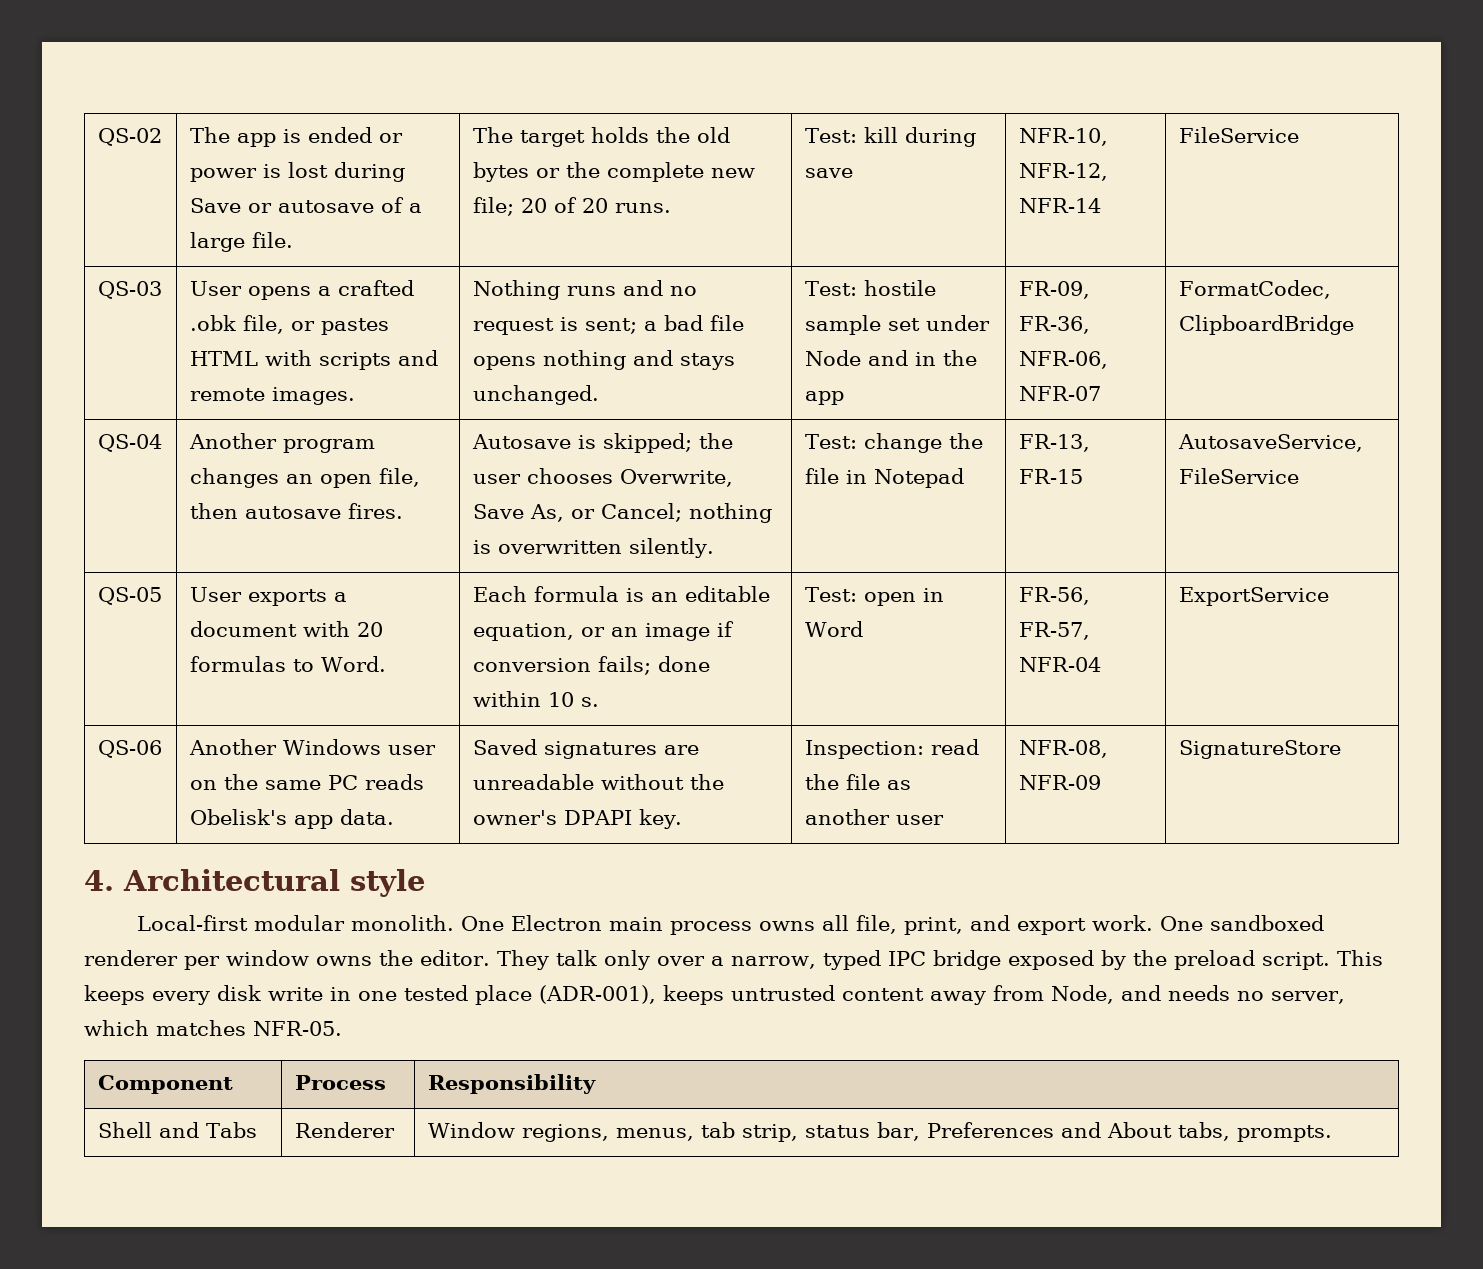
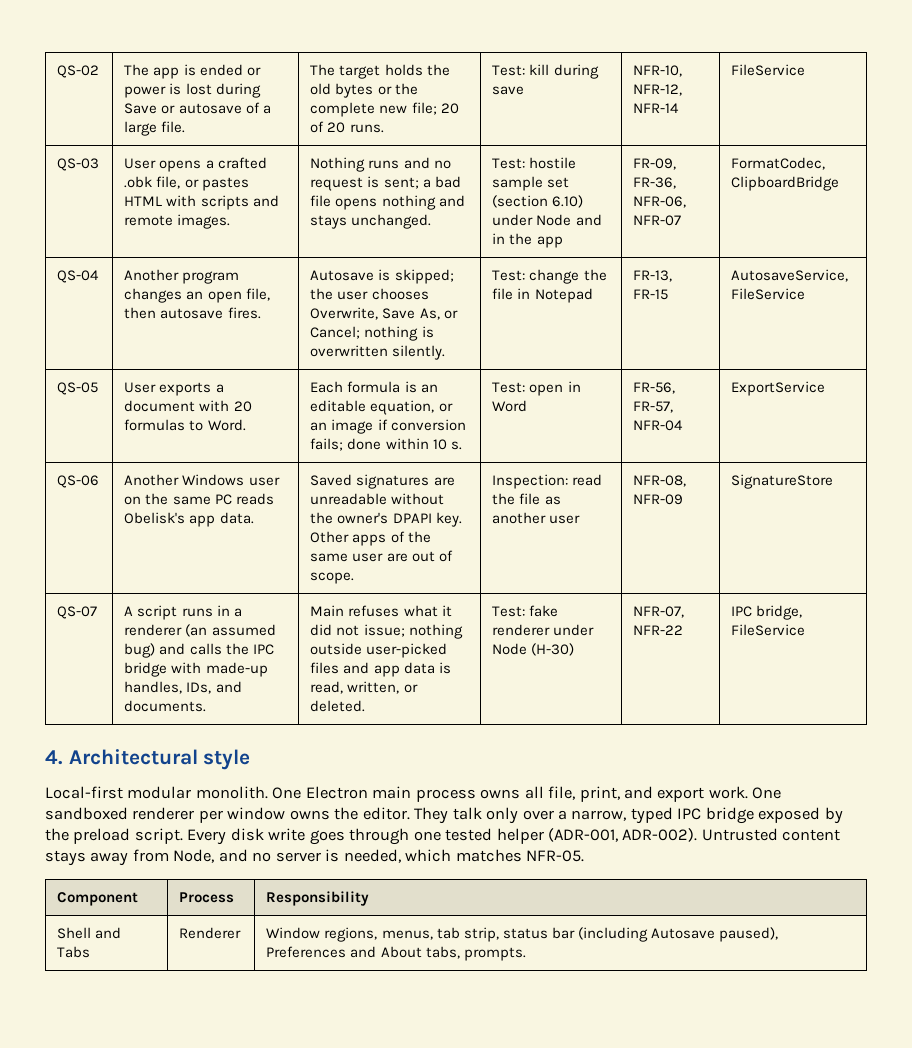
- Test: hostile sample set under Node and in the app
+ Test: hostile sample set (section 6.10) under Node and in the app
+ Other apps of the same user are out of scope.
+ QS-07 | A script runs in a renderer (an assumed bug) and calls the IPC bridge with made-up handles, IDs, and documents. | Main refuses what it did not issue; nothing outside user-picked files and app data is read, written, or deleted. | Test: fake renderer under Node (H-30) | NFR-07, NFR-22 | IPC bridge, FileService
- This keeps every disk write in one tested place (ADR-001), keeps untrusted content away from Node, and needs no server, which matches NFR-05.
+ Every disk write goes through one tested helper (ADR-001, ADR-002). Untrusted content stays away from Node, and no server is needed, which matches NFR-05.
- Shell and Tabs | Renderer | Window regions, menus, tab strip, status bar, Preferences and About tabs, prompts.
+ Shell and Tabs | Renderer | Window regions, menus, tab strip, status bar (including Autosave paused), Preferences and About tabs, prompts.

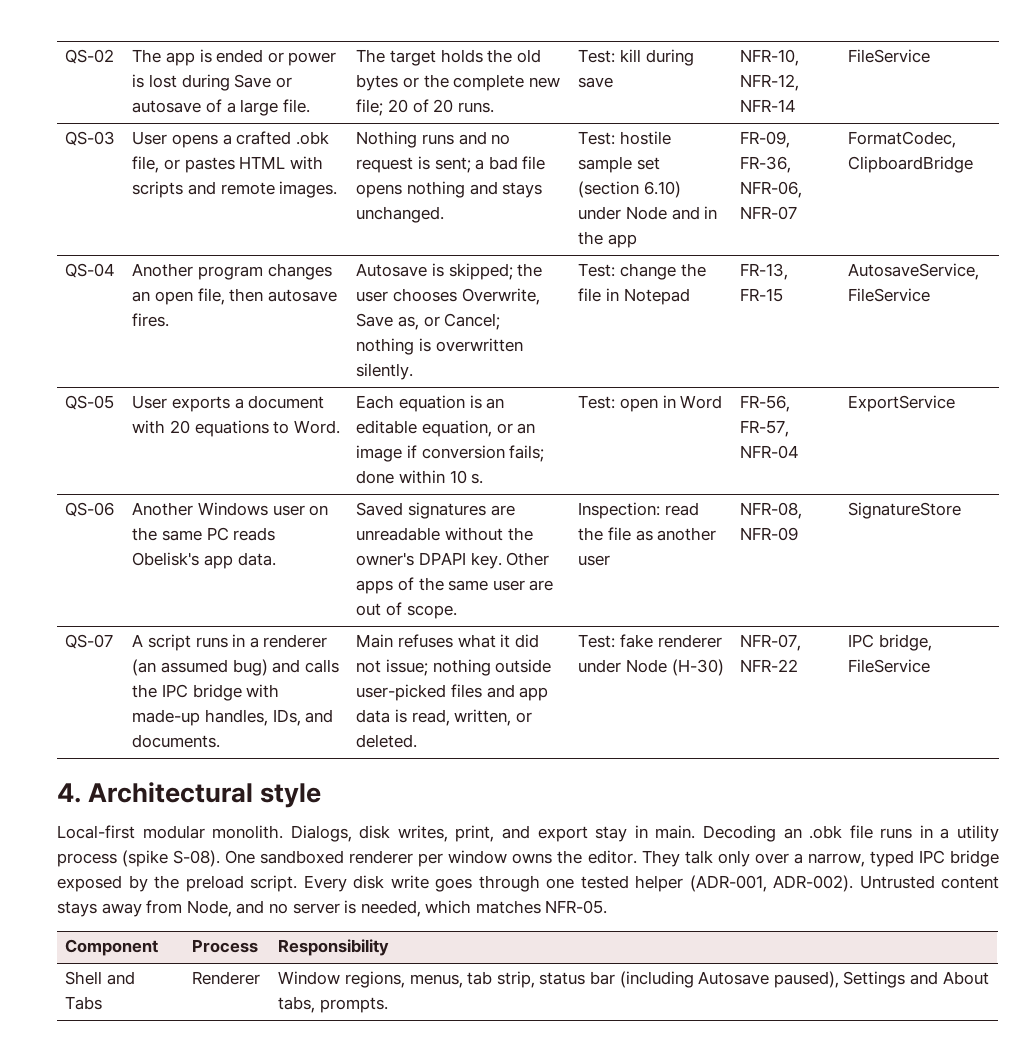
- QS-04 | Another program changes an open file, then autosave fires. | Autosave is skipped; the user chooses Overwrite, Save As, or Cancel; nothing is overwritten silently. | Test: change the file in Notepad | FR-13, FR-15 | AutosaveService, FileService
+ QS-04 | Another program changes an open file, then autosave fires. | Autosave is skipped; the user chooses Overwrite, Save as, or Cancel; nothing is overwritten silently. | Test: change the file in Notepad | FR-13, FR-15 | AutosaveService, FileService
- QS-05 | User exports a document with 20 formulas to Word. | Each formula is an editable equation, or an image if conversion fails; done within 10 s. | Test: open in Word | FR-56, FR-57, NFR-04 | ExportService
+ QS-05 | User exports a document with 20 equations to Word. | Each equation is an editable equation, or an image if conversion fails; done within 10 s. | Test: open in Word | FR-56, FR-57, NFR-04 | ExportService
- One Electron main process owns all file, print, and export work.
+ Dialogs, disk writes, print, and export stay in main. Decoding an .obk file runs in a utility process (spike S-08).
- Shell and Tabs | Renderer | Window regions, menus, tab strip, status bar (including Autosave paused), Preferences and About tabs, prompts.
+ Shell and Tabs | Renderer | Window regions, menus, tab strip, status bar (including Autosave paused), Settings and About tabs, prompts.

